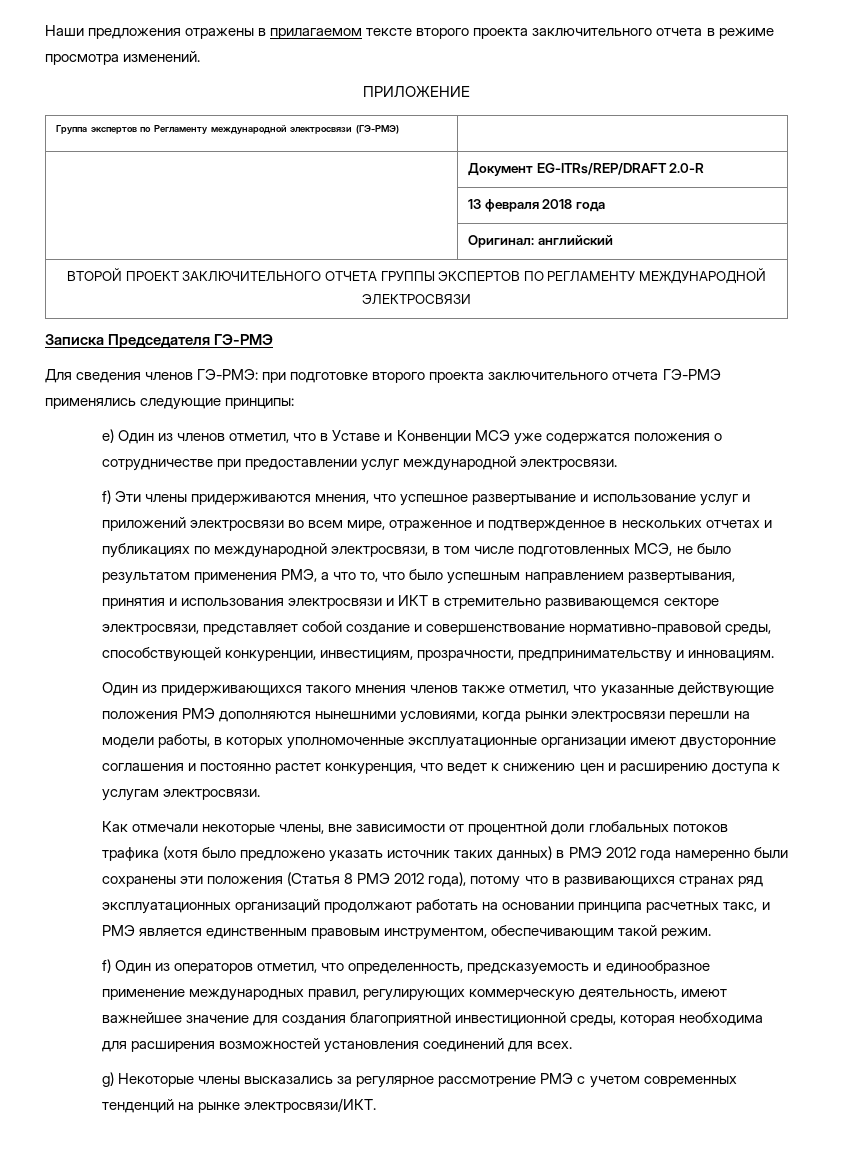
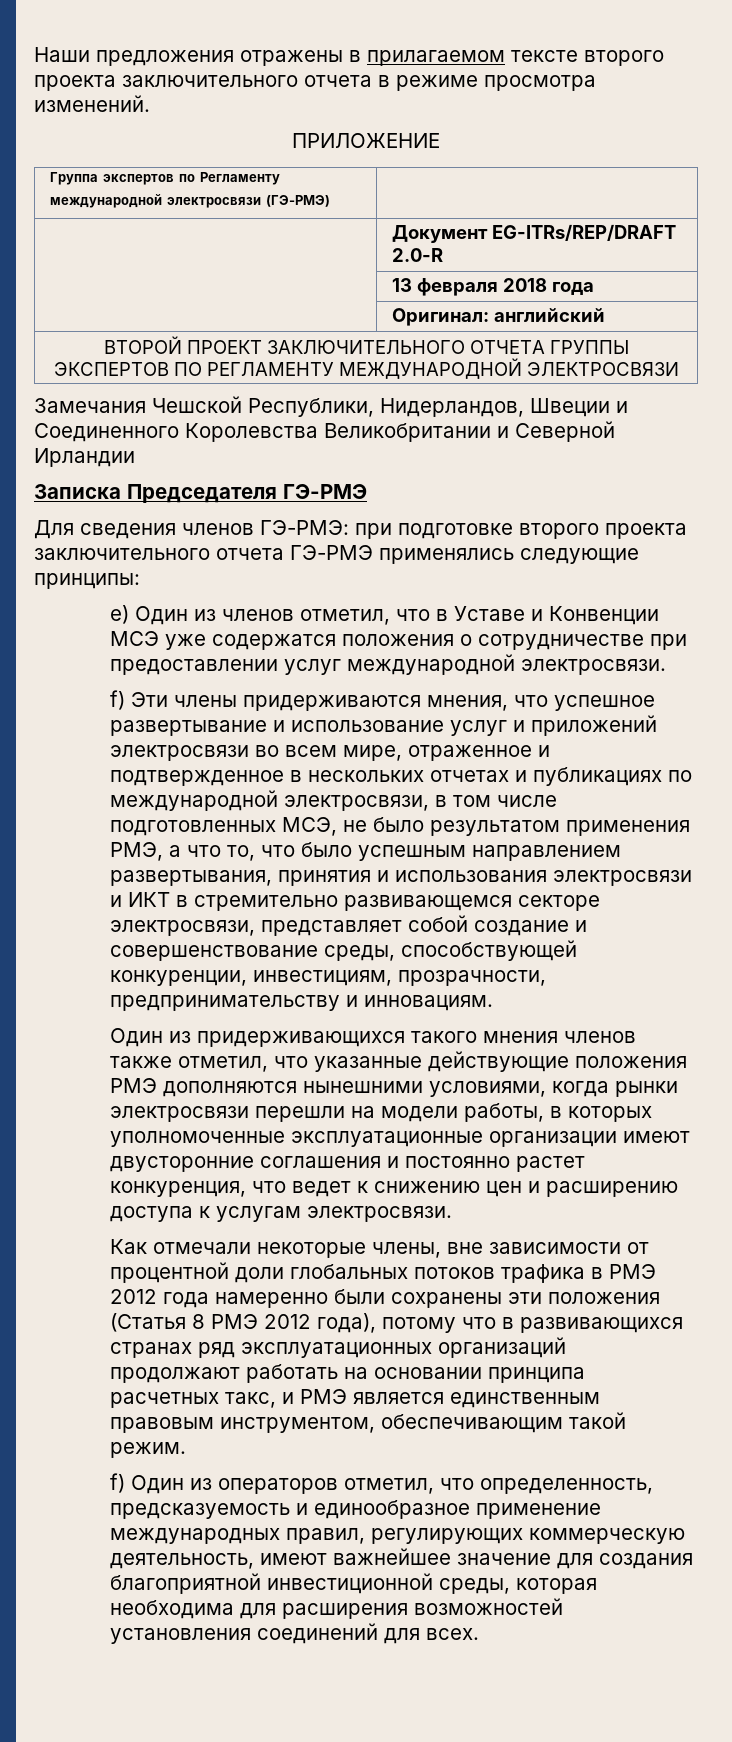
+ Замечания Чешской Республики, Нидерландов, Швеции и Соединенного Королевства Великобритании и Северной Ирландии
- f) Эти члены придерживаются мнения, что успешное развертывание и использование услуг и приложений электросвязи во всем мире, отраженное и подтвержденное в нескольких отчетах и публикациях по международной электросвязи, в том числе подготовленных МСЭ, не было результатом применения РМЭ, а что то, что было успешным направлением развертывания, принятия и использования электросвязи и ИКТ в стремительно развивающемся секторе электросвязи, представляет собой создание и совершенствование нормативно-правовой среды, способствующей конкуренции, инвестициям, прозрачности, предпринимательству и инновациям.
+ f) Эти члены придерживаются мнения, что успешное развертывание и использование услуг и приложений электросвязи во всем мире, отраженное и подтвержденное в нескольких отчетах и публикациях по международной электросвязи, в том числе подготовленных МСЭ, не было результатом применения РМЭ, а что то, что было успешным направлением развертывания, принятия и использования электросвязи и ИКТ в стремительно развивающемся секторе электросвязи, представляет собой создание и совершенствование среды, способствующей конкуренции, инвестициям, прозрачности, предпринимательству и инновациям.
- Как отмечали некоторые члены, вне зависимости от процентной доли глобальных потоков трафика (хотя было предложено указать источник таких данных) в РМЭ 2012 года намеренно были сохранены эти положения (Статья 8 РМЭ 2012 года), потому что в развивающихся странах ряд эксплуатационных организаций продолжают работать на основании принципа расчетных такс, и РМЭ является единственным правовым инструментом, обеспечивающим такой режим.
+ Как отмечали некоторые члены, вне зависимости от процентной доли глобальных потоков трафика в РМЭ 2012 года намеренно были сохранены эти положения (Статья 8 РМЭ 2012 года), потому что в развивающихся странах ряд эксплуатационных организаций продолжают работать на основании принципа расчетных такс, и РМЭ является единственным правовым инструментом, обеспечивающим такой режим.
- g) Некоторые члены высказались за регулярное рассмотрение РМЭ с учетом современных тенденций на рынке электросвязи/ИКТ.

